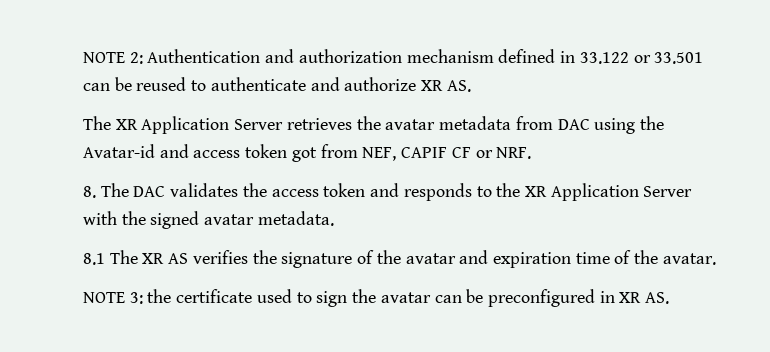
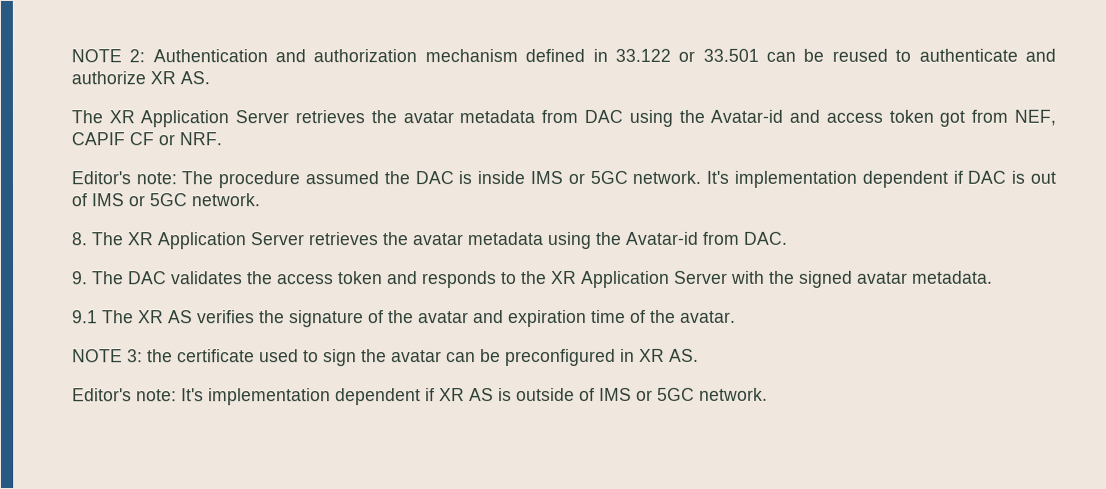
- 8. The DAC validates the access token and responds to the XR Application Server with the signed avatar metadata.
+ Editor's note: The procedure assumed the DAC is inside IMS or 5GC network. It's implementation dependent if DAC is out of IMS or 5GC network.
+ 8. The XR Application Server retrieves the avatar metadata using the Avatar-id from DAC.
+ 9. The DAC validates the access token and responds to the XR Application Server with the signed avatar metadata.
- 8.1 The XR AS verifies the signature of the avatar and expiration time of the avatar.
+ 9.1 The XR AS verifies the signature of the avatar and expiration time of the avatar.
+ Editor's note: It's implementation dependent if XR AS is outside of IMS or 5GC network.

